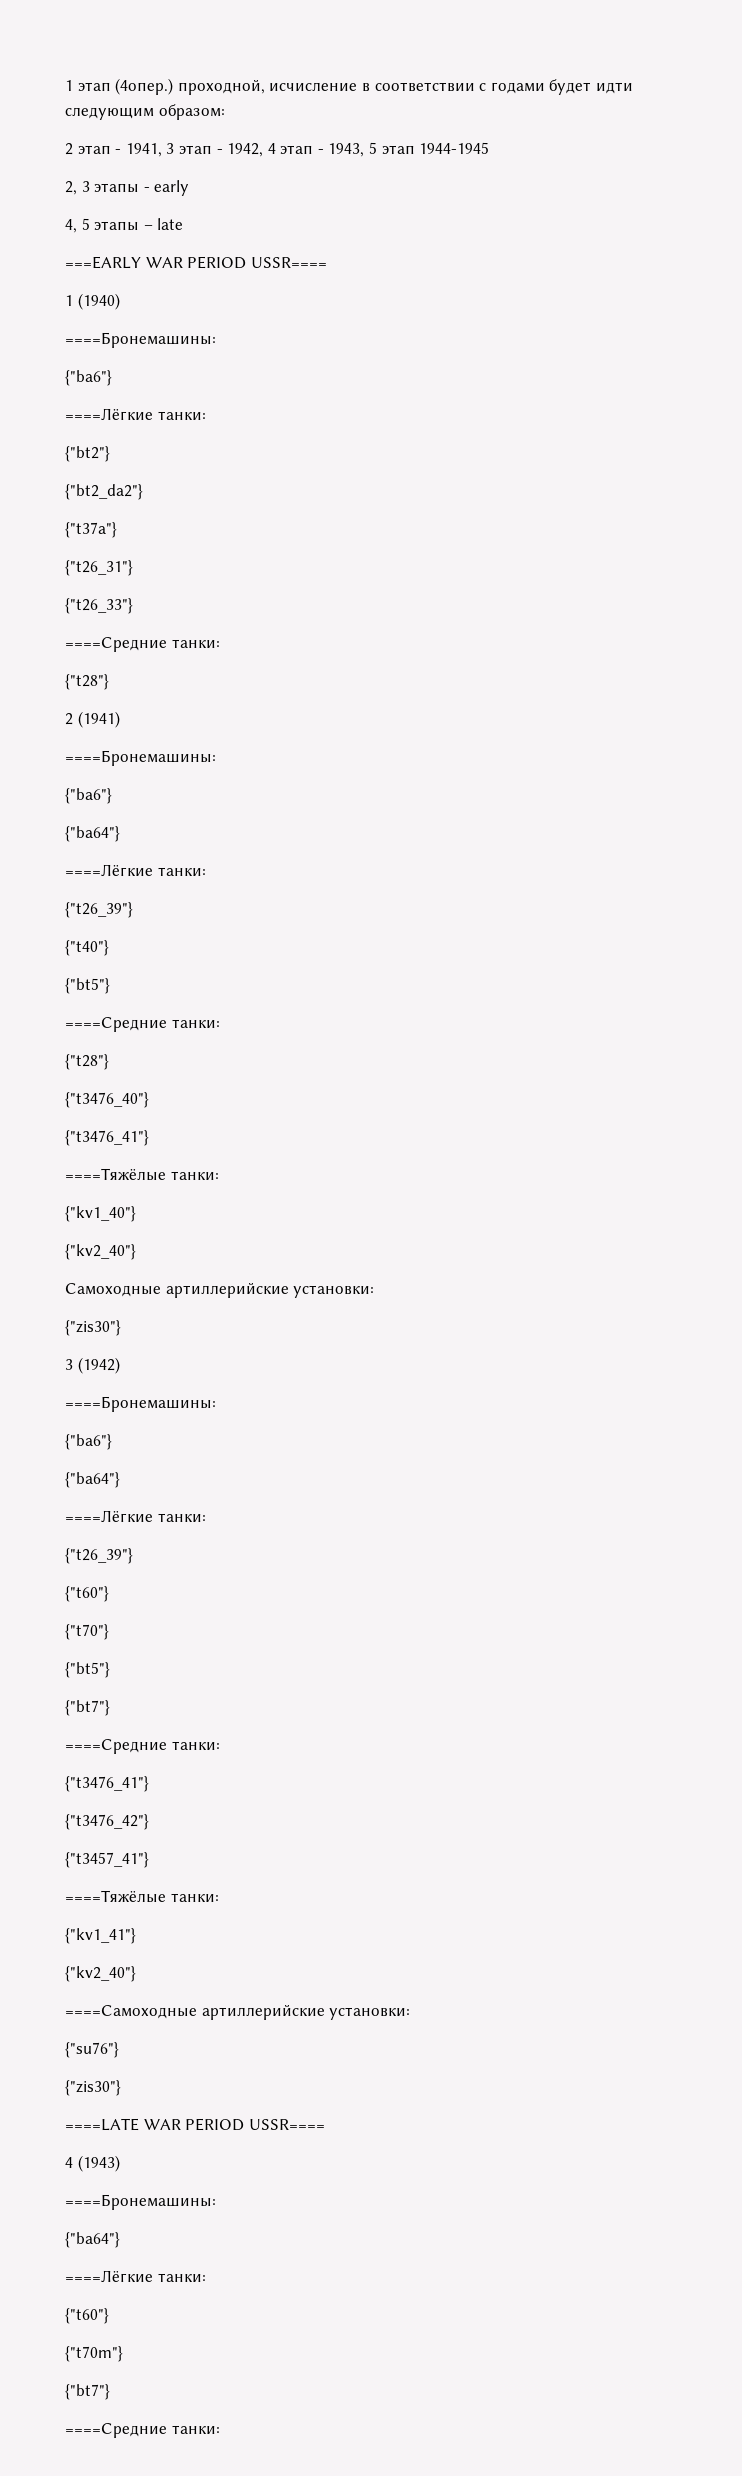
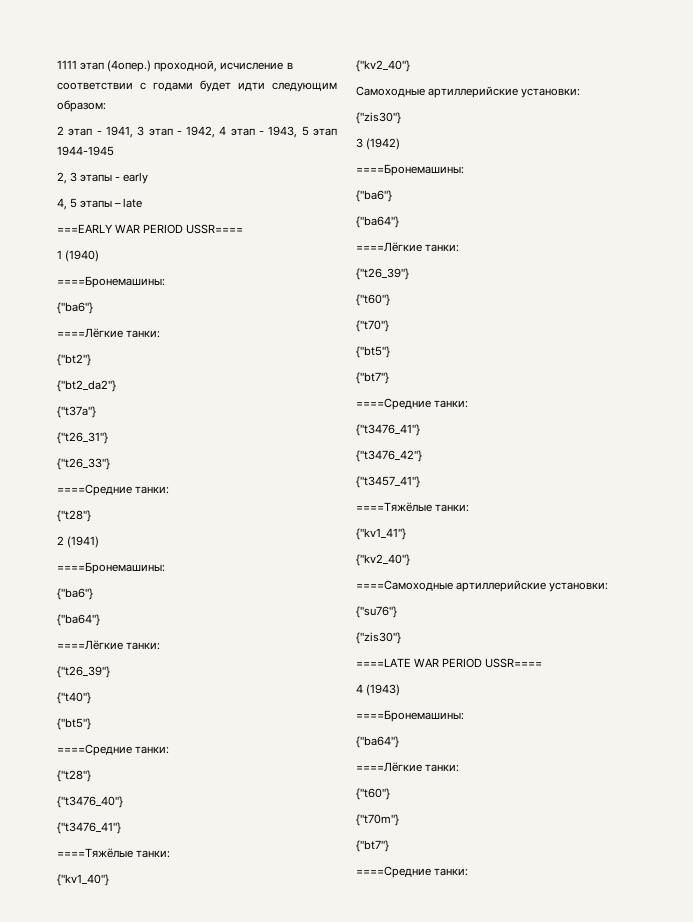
- 1 этап (4опер.) проходной, исчисление в соответствии с годами будет идти следующим образом:
+ 1111 этап (4опер.) проходной, исчисление в соответствии с годами будет идти следующим образом:

